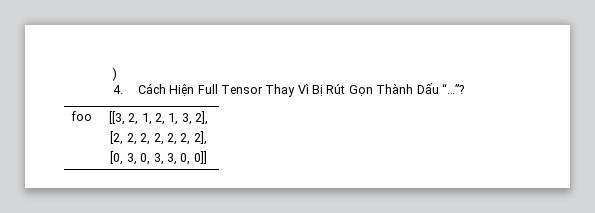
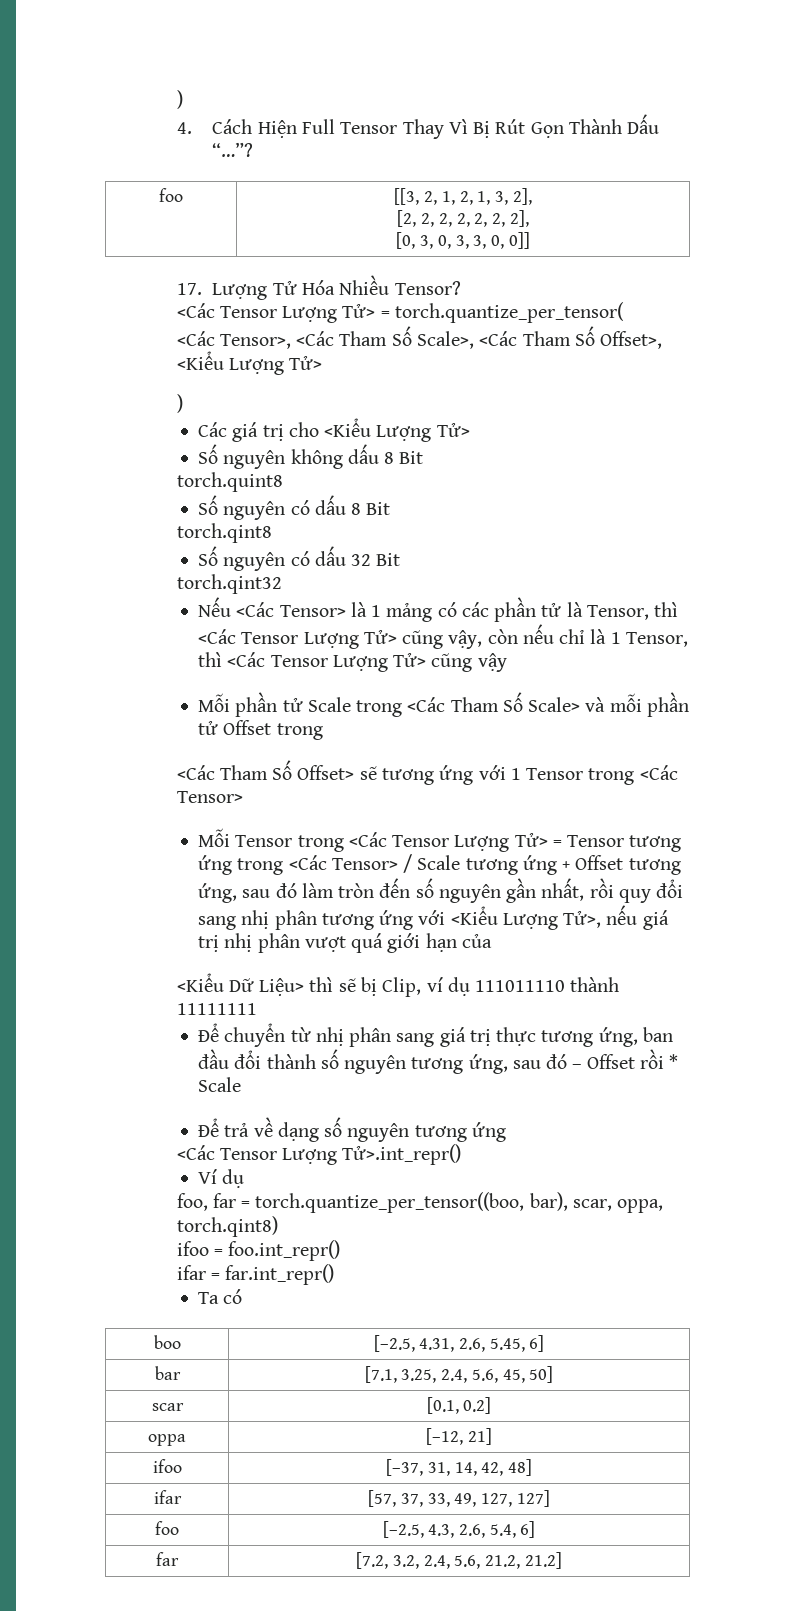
+ 17. Lượng Tử Hóa Nhiều Tensor?
+ <Các Tensor Lượng Tử> = torch.quantize_per_tensor(
+ <Các Tensor>, <Các Tham Số Scale>, <Các Tham Số Offset>, <Kiểu Lượng Tử>
+ )
+ Các giá trị cho <Kiểu Lượng Tử>
+ Số nguyên không dấu 8 Bit
+ torch.quint8
+ Số nguyên có dấu 8 Bit
+ torch.qint8
+ Số nguyên có dấu 32 Bit
+ torch.qint32
+ Nếu <Các Tensor> là 1 mảng có các phần tử là Tensor, thì <Các Tensor Lượng Tử> cũng vậy, còn nếu chỉ là 1 Tensor, thì <Các Tensor Lượng Tử> cũng vậy
+ Mỗi phần tử Scale trong <Các Tham Số Scale> và mỗi phần tử Offset trong
+ <Các Tham Số Offset> sẽ tương ứng với 1 Tensor trong <Các Tensor>
+ Mỗi Tensor trong <Các Tensor Lượng Tử> = Tensor tương ứng trong <Các Tensor> / Scale tương ứng + Offset tương ứng, sau đó làm tròn đến số nguyên gần nhất, rồi quy đổi sang nhị phân tương ứng với <Kiểu Lượng Tử>, nếu giá trị nhị phân vượt quá giới hạn của
+ <Kiểu Dữ Liệu> thì sẽ bị Clip, ví dụ 111011110 thành 11111111
+ Để chuyển từ nhị phân sang giá trị thực tương ứng, ban đầu đổi thành số nguyên tương ứng, sau đó – Offset rồi * Scale
+ Để trả về dạng số nguyên tương ứng
+ <Các Tensor Lượng Tử>.int_repr()
+ Ví dụ
+ foo, far = torch.quantize_per_tensor((boo, bar), scar, oppa, torch.qint8)
+ ifoo = foo.int_repr()
+ ifar = far.int_repr()
+ Ta có
+ boo | [–2.5, 4.31, 2.6, 5.45, 6]
+ bar | [7.1, 3.25, 2.4, 5.6, 45, 50]
+ scar | [0.1, 0.2]
+ oppa | [–12, 21]
+ ifoo | [–37, 31, 14, 42, 48]
+ ifar | [57, 37, 33, 49, 127, 127]
+ foo | [–2.5, 4.3, 2.6, 5.4, 6]
+ far | [7.2, 3.2, 2.4, 5.6, 21.2, 21.2]

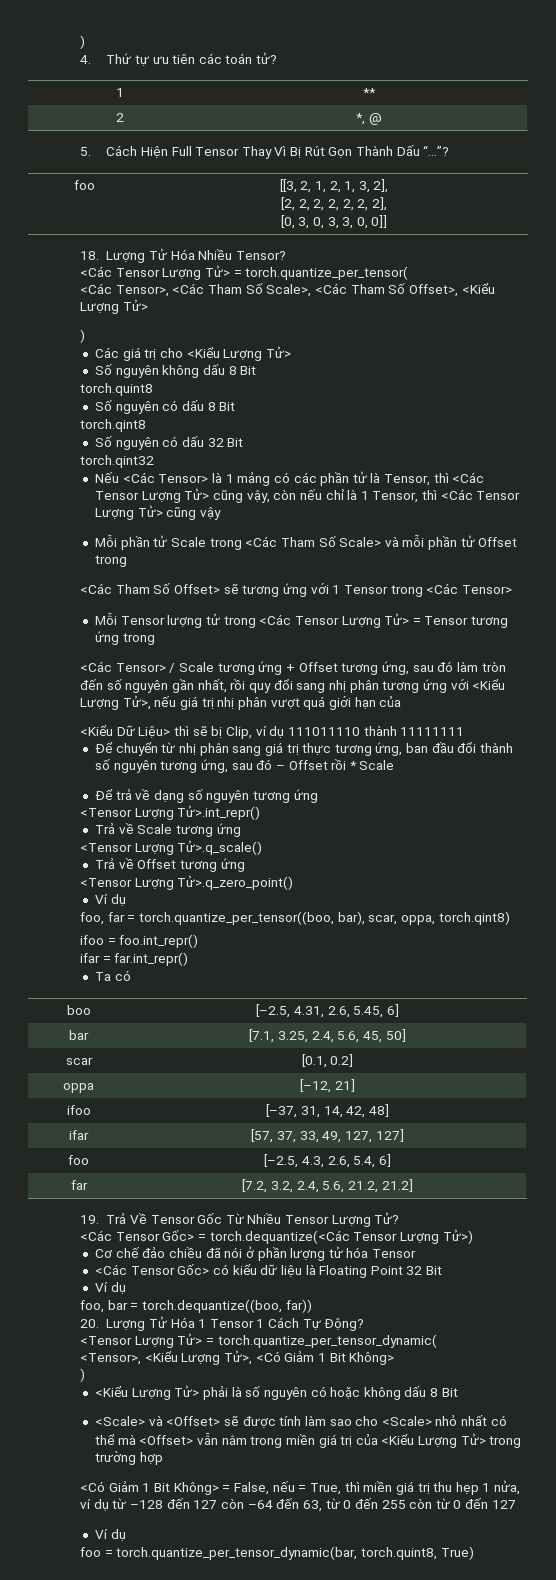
- 4. Cách Hiện Full Tensor Thay Vì Bị Rút Gọn Thành Dấu “…”?
+ 4. Thứ tự ưu tiên các toán tử?
+ 1 | **
+ 2 | *, @
+ 5. Cách Hiện Full Tensor Thay Vì Bị Rút Gọn Thành Dấu “…”?
- 17. Lượng Tử Hóa Nhiều Tensor?
+ 18. Lượng Tử Hóa Nhiều Tensor?
- Mỗi Tensor trong <Các Tensor Lượng Tử> = Tensor tương ứng trong <Các Tensor> / Scale tương ứng + Offset tương ứng, sau đó làm tròn đến số nguyên gần nhất, rồi quy đổi sang nhị phân tương ứng với <Kiểu Lượng Tử>, nếu giá trị nhị phân vượt quá giới hạn của
+ Mỗi Tensor lượng tử trong <Các Tensor Lượng Tử> = Tensor tương ứng trong
+ <Các Tensor> / Scale tương ứng + Offset tương ứng, sau đó làm tròn đến số nguyên gần nhất, rồi quy đổi sang nhị phân tương ứng với <Kiểu Lượng Tử>, nếu giá trị nhị phân vượt quá giới hạn của
- <Các Tensor Lượng Tử>.int_repr()
+ <Tensor Lượng Tử>.int_repr()
+ Trả về Scale tương ứng
+ <Tensor Lượng Tử>.q_scale()
+ Trả về Offset tương ứng
+ <Tensor Lượng Tử>.q_zero_point()
+ 19. Trả Về Tensor Gốc Từ Nhiều Tensor Lượng Tử?
+ <Các Tensor Gốc> = torch.dequantize(<Các Tensor Lượng Tử>)
+ Cơ chế đảo chiều đã nói ở phần lượng tử hóa Tensor
+ <Các Tensor Gốc> có kiểu dữ liệu là Floating Point 32 Bit
+ Ví dụ
+ foo, bar = torch.dequantize((boo, far))
+ 20. Lượng Tử Hóa 1 Tensor 1 Cách Tự Động?
+ <Tensor Lượng Tử> = torch.quantize_per_tensor_dynamic(
+ <Tensor>, <Kiểu Lượng Tử>, <Có Giảm 1 Bit Không>
+ )
+ <Kiểu Lượng Tử> phải là số nguyên có hoặc không dấu 8 Bit
+ <Scale> và <Offset> sẽ được tính làm sao cho <Scale> nhỏ nhất có thể mà <Offset> vẫn nằm trong miền giá trị của <Kiểu Lượng Tử> trong trường hợp
+ <Có Giảm 1 Bit Không> = False, nếu = True, thì miền giá trị thu hẹp 1 nửa, ví dụ từ –128 đến 127 còn –64 đến 63, từ 0 đến 255 còn từ 0 đến 127
+ Ví dụ
+ foo = torch.quantize_per_tensor_dynamic(bar, torch.quint8, True)

